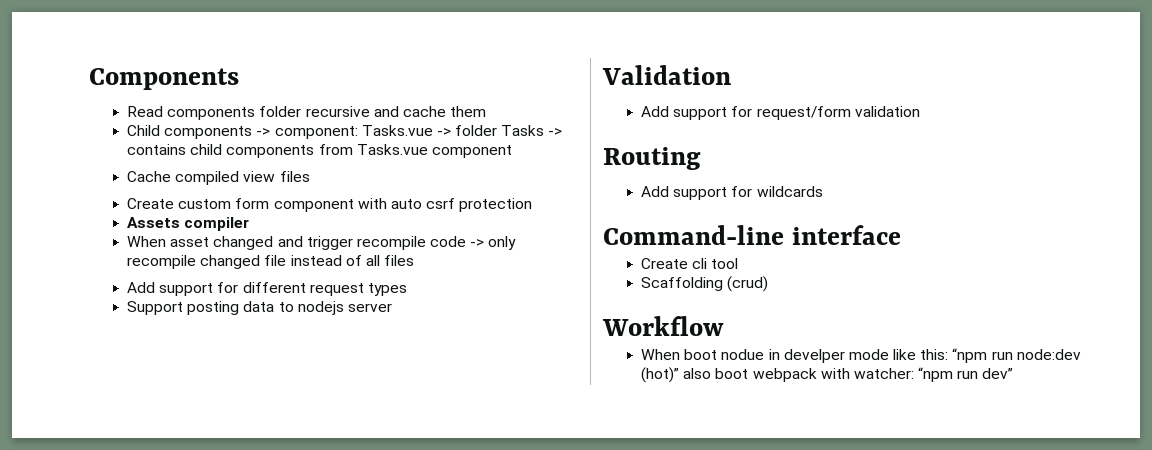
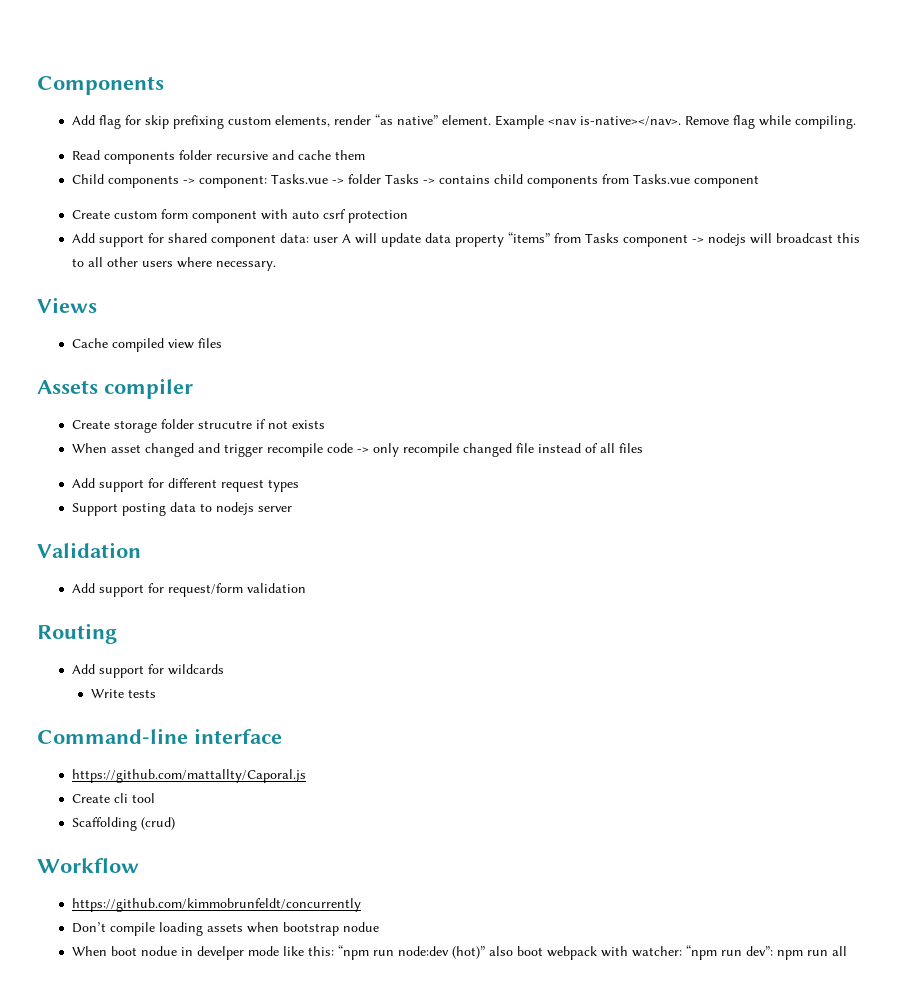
+ Add flag for skip prefixing custom elements, render “as native” element. Example <nav is-native></nav>. Remove flag while compiling.
- Cache compiled view files
+ Add support for shared component data: user A will update data property “items” from Tasks component -> nodejs will broadcast this to all other users where necessary.
+ Views
+ Cache compiled view files
  Assets compiler
+ Create storage folder strucutre if not exists
+ Write tests
+ https://github.com/mattallty/Caporal.js
+ https://github.com/kimmobrunfeldt/concurrently
+ Don’t compile loading assets when bootstrap nodue
- When boot nodue in develper mode like this: “npm run node:dev (hot)” also boot webpack with watcher: “npm run dev”
+ When boot nodue in develper mode like this: “npm run node:dev (hot)” also boot webpack with watcher: “npm run dev”: npm run all

